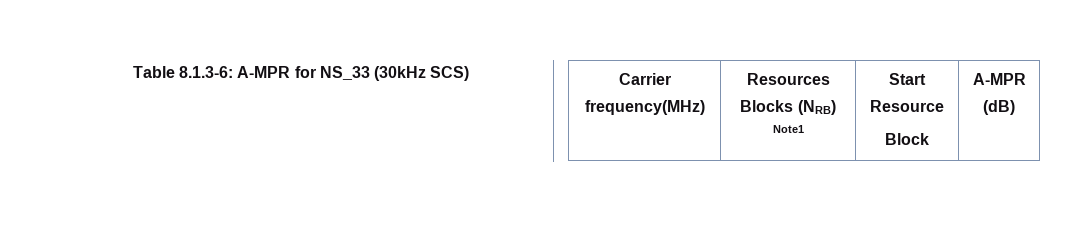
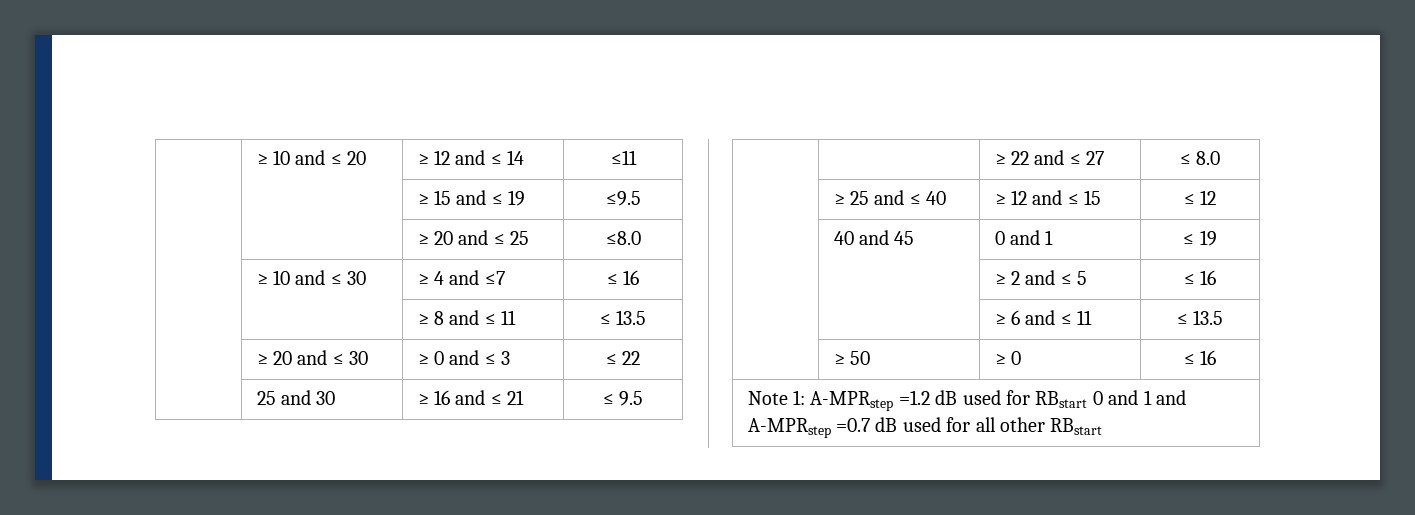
- Table 8.1.3-6: A-MPR for NS_33 (30kHz SCS)
- Carrier frequency(MHz) | Resources Blocks (NRB) Note1 | Start Resource
- Block | A-MPR (dB)
+ | ≥ 10 and ≤ 20 | ≥ 12 and ≤ 14 | ≤11
+ | | ≥ 15 and ≤ 19 | ≤9.5
+ | | ≥ 20 and ≤ 25 | ≤8.0
+ | ≥ 10 and ≤ 30 | ≥ 4 and ≤7 | ≤ 16
+ | | ≥ 8 and ≤ 11 | ≤ 13.5
+ | ≥ 20 and ≤ 30 | ≥ 0 and ≤ 3 | ≤ 22
+ | 25 and 30 | ≥ 16 and ≤ 21 | ≤ 9.5
+ | | ≥ 22 and ≤ 27 | ≤ 8.0
+ | ≥ 25 and ≤ 40 | ≥ 12 and ≤ 15 | ≤ 12
+ | 40 and 45 | 0 and 1 | ≤ 19
+ | | ≥ 2 and ≤ 5 | ≤ 16
+ | | ≥ 6 and ≤ 11 | ≤ 13.5
+ | ≥ 50 | ≥ 0 | ≤ 16
+ Note 1: A-MPRstep =1.2 dB used for RBstart 0 and 1 and A-MPRstep =0.7 dB used for all other RBstart

